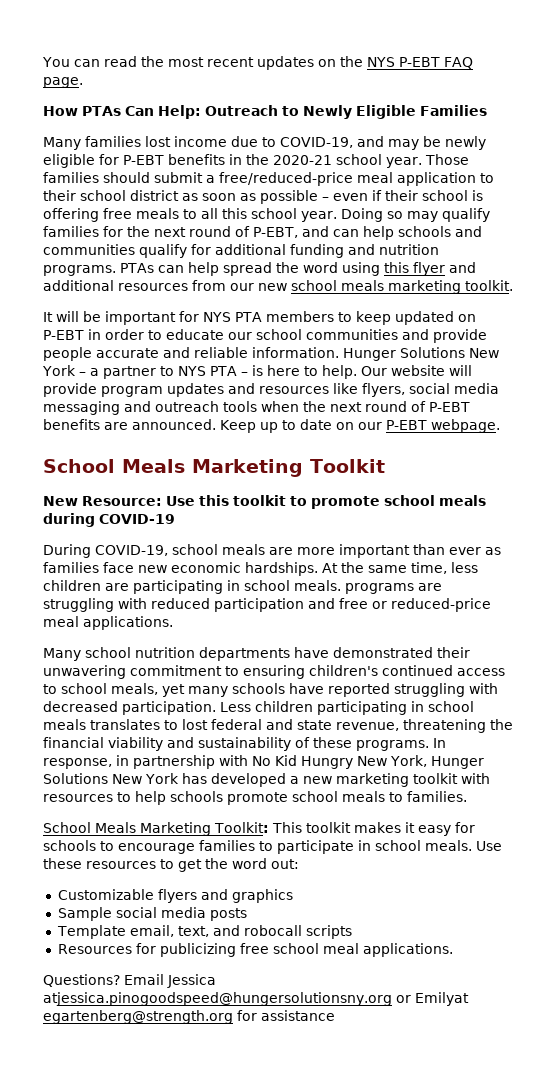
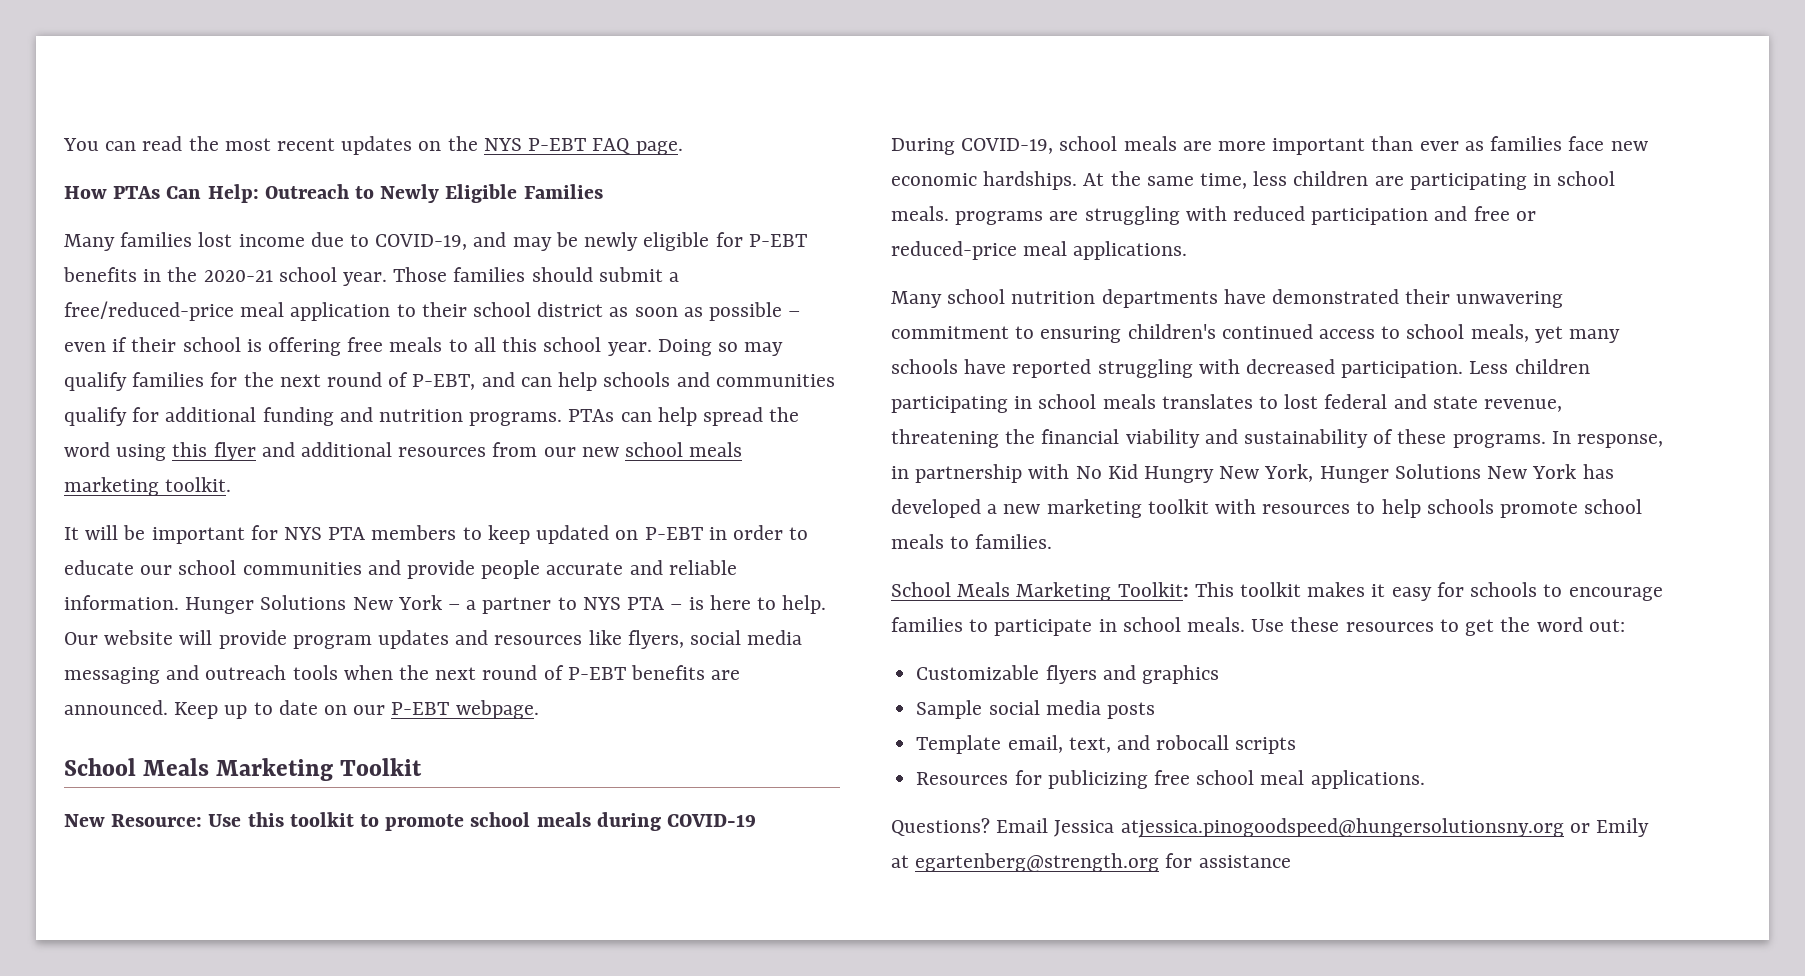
- Email Jessica atjessica.pinogoodspeed@hungersolutionsny.org or Emilyat egartenberg@strength.org for assistance
+ Email Jessica atjessica.pinogoodspeed@hungersolutionsny.org or Emily at egartenberg@strength.org for assistance

